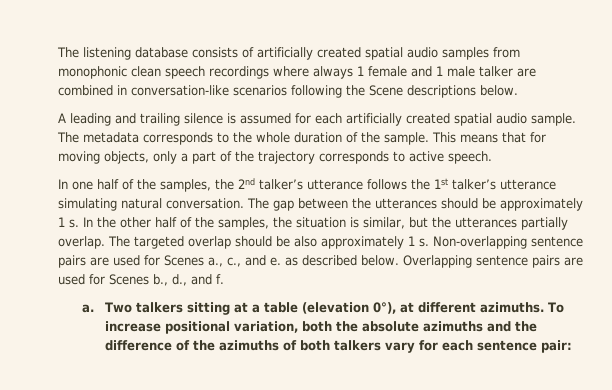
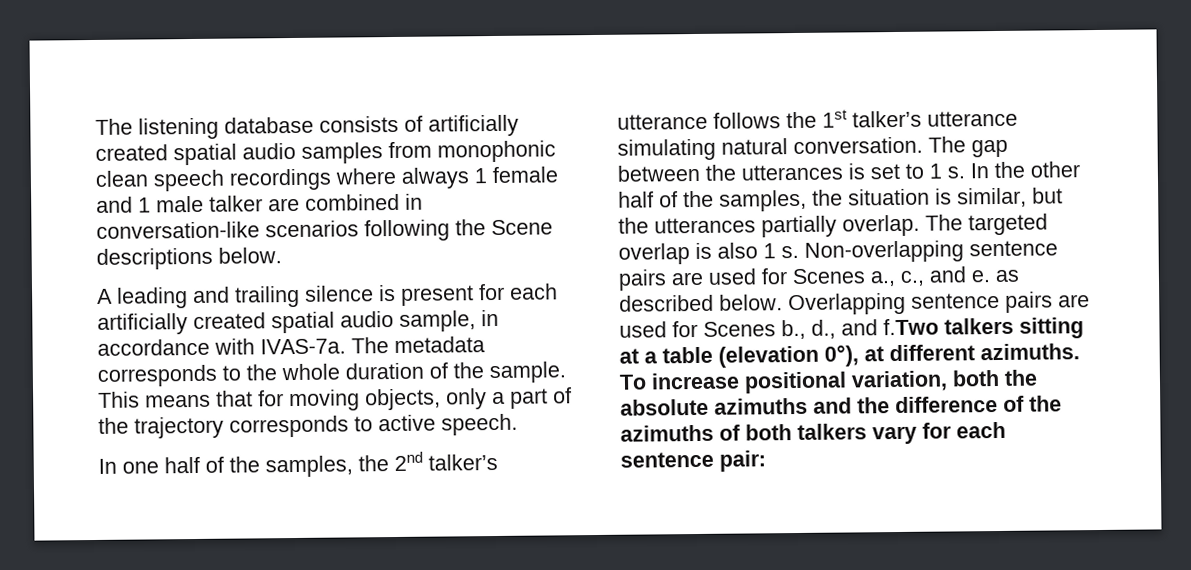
- A leading and trailing silence is assumed for each artificially created spatial audio sample.
+ A leading and trailing silence is present for each artificially created spatial audio sample, in accordance with IVAS-7a.
- The gap between the utterances should be approximately 1 s.
+ The gap between the utterances is set to 1 s.
- The targeted overlap should be also approximately 1 s.
+ The targeted overlap is also 1 s.
- Overlapping sentence pairs are used for Scenes b., d., and f.
- a. Two talkers sitting at a table (elevation 0°), at different azimuths.
+ Overlapping sentence pairs are used for Scenes b., d., and f.Two talkers sitting at a table (elevation 0°), at different azimuths.

